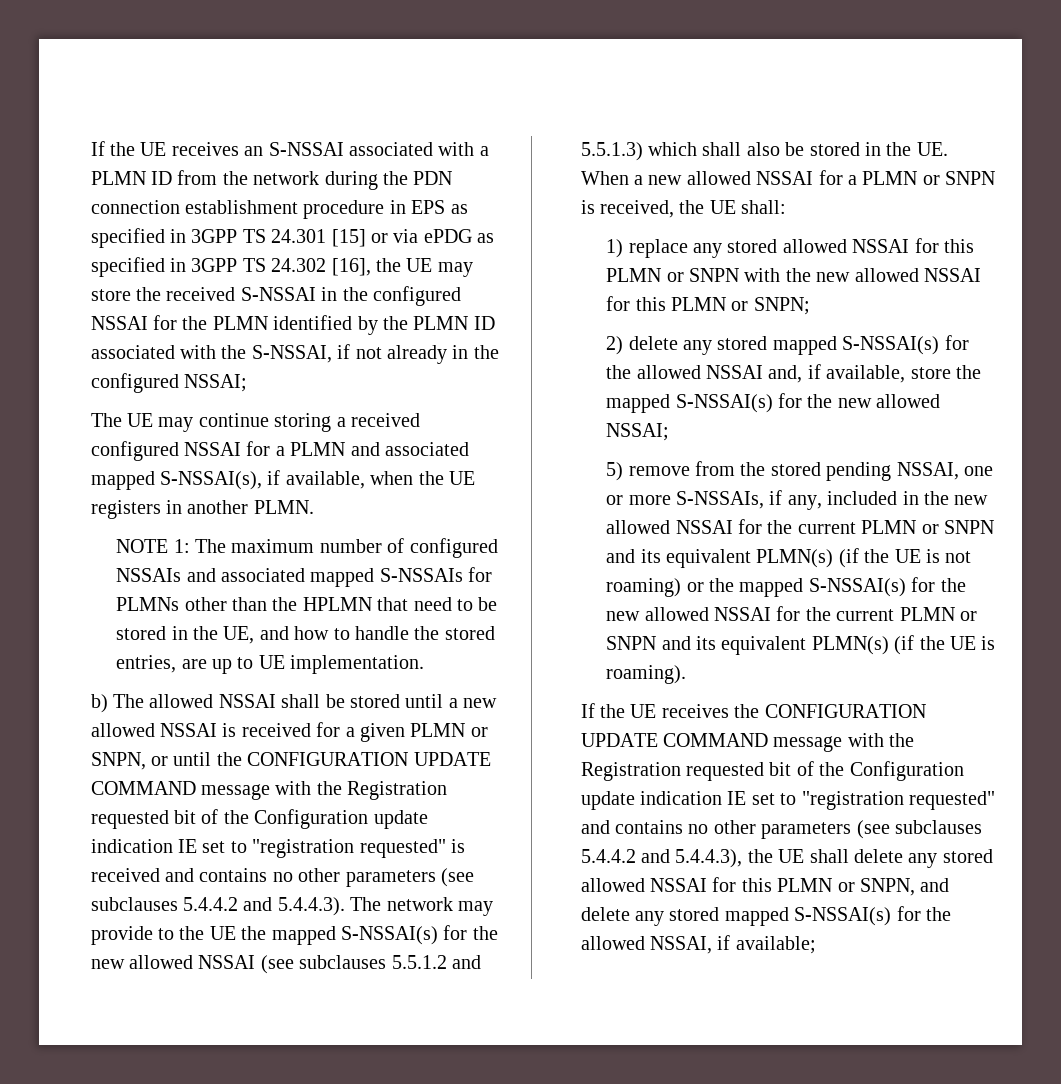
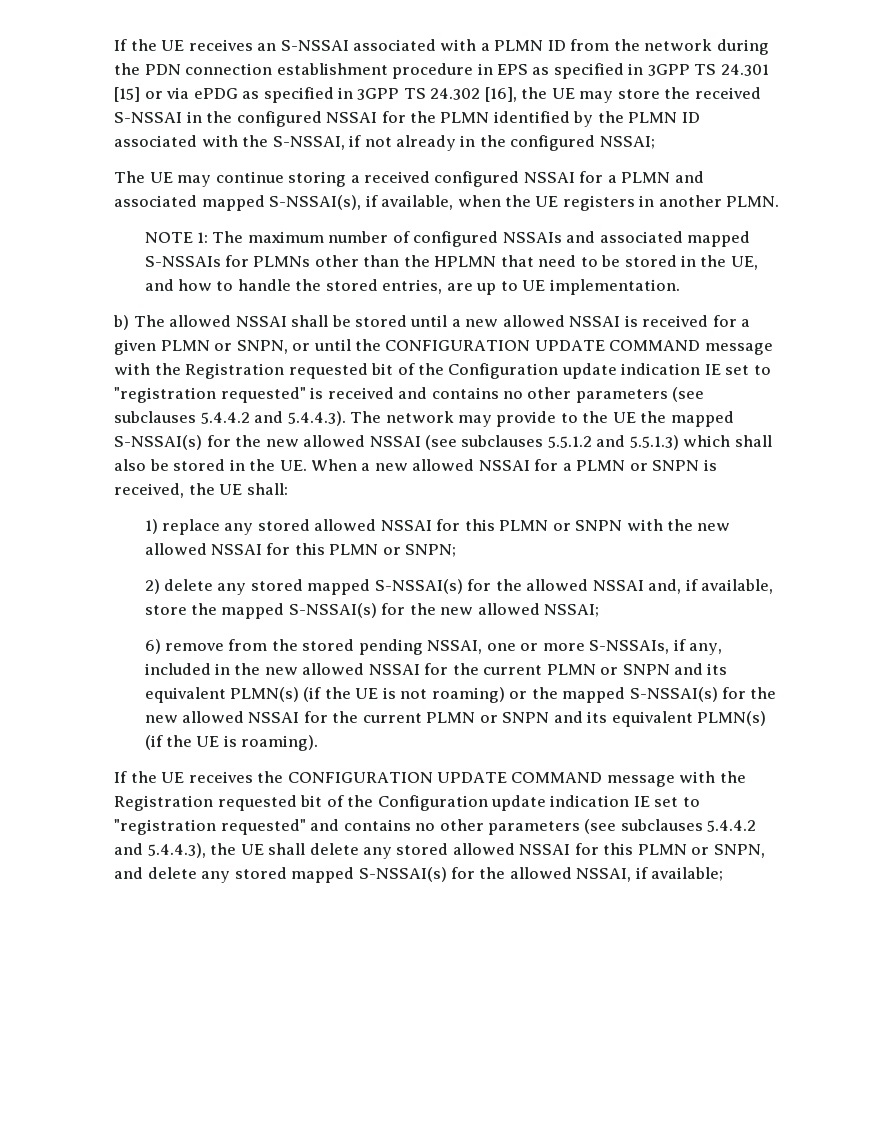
- 5) remove from the stored pending NSSAI, one or more S-NSSAIs, if any, included in the new allowed NSSAI for the current PLMN or SNPN and its equivalent PLMN(s) (if the UE is not roaming) or the mapped S-NSSAI(s) for the new allowed NSSAI for the current PLMN or SNPN and its equivalent PLMN(s) (if the UE is roaming).
+ 6) remove from the stored pending NSSAI, one or more S-NSSAIs, if any, included in the new allowed NSSAI for the current PLMN or SNPN and its equivalent PLMN(s) (if the UE is not roaming) or the mapped S-NSSAI(s) for the new allowed NSSAI for the current PLMN or SNPN and its equivalent PLMN(s) (if the UE is roaming).

